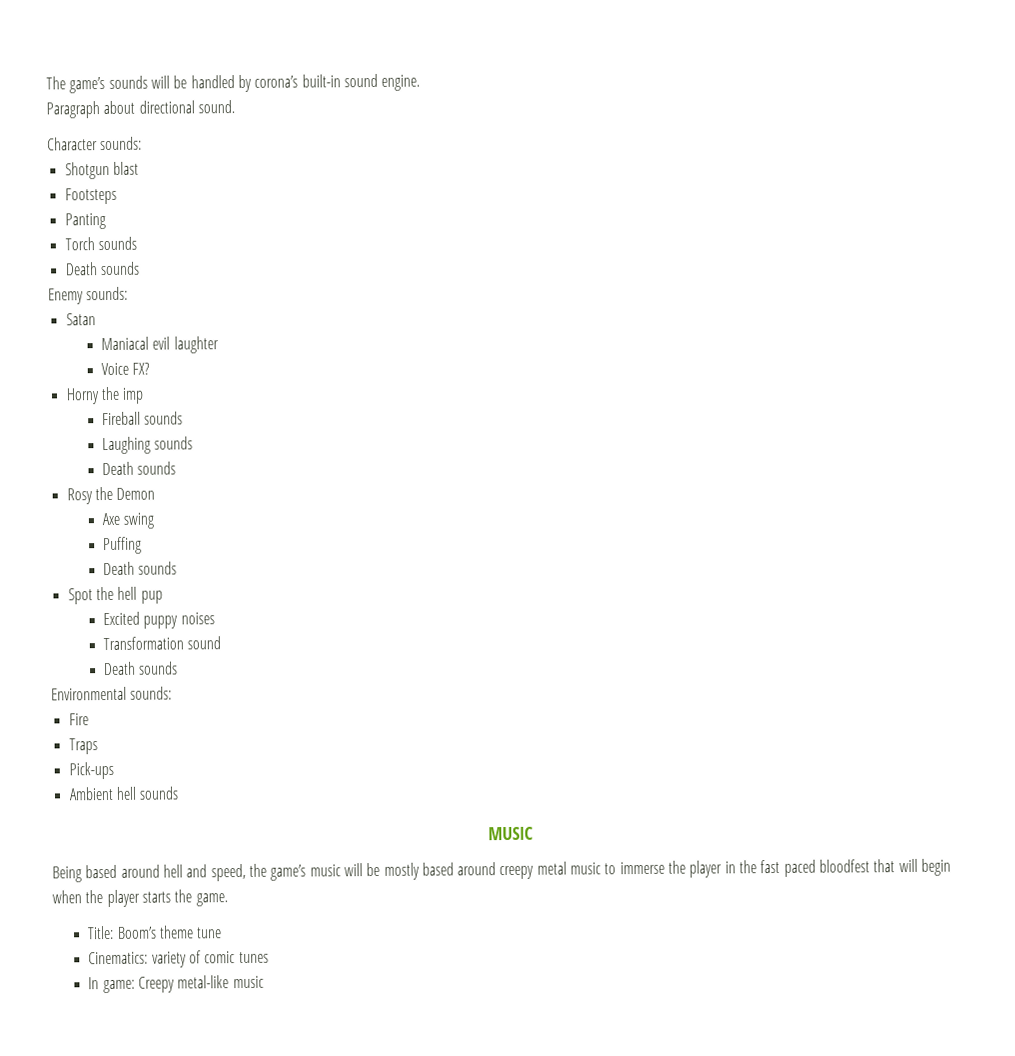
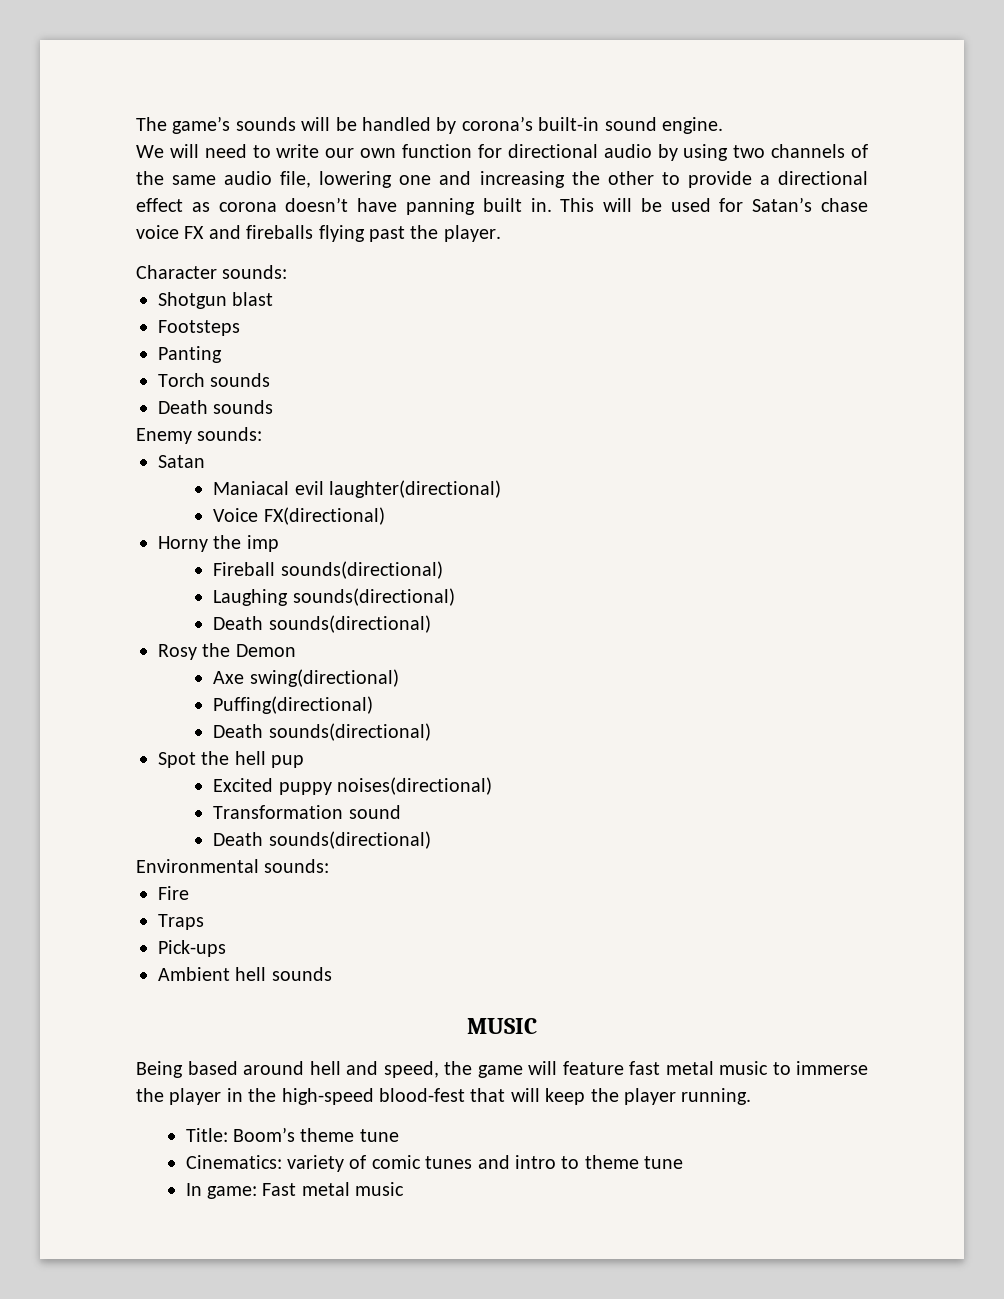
- Paragraph about directional sound.
+ We will need to write our own function for directional audio by using two channels of the same audio file, lowering one and increasing the other to provide a directional effect as corona doesn’t have panning built in. This will be used for Satan’s chase voice FX and fireballs flying past the player.
- Maniacal evil laughter
+ Maniacal evil laughter(directional)
- Voice FX?
+ Voice FX(directional)
- Fireball sounds
+ Fireball sounds(directional)
- Laughing sounds
- Death sounds
+ Laughing sounds(directional)
+ Death sounds(directional)
- Axe swing
- Puffing
- Death sounds
+ Axe swing(directional)
+ Puffing(directional)
+ Death sounds(directional)
- Excited puppy noises
+ Excited puppy noises(directional)
  Transformation sound
- Death sounds
+ Death sounds(directional)
- Being based around hell and speed, the game’s music will be mostly based around creepy metal music to immerse the player in the fast paced bloodfest that will begin when the player starts the game.
+ Being based around hell and speed, the game will feature fast metal music to immerse the player in the high-speed blood-fest that will keep the player running.
- Cinematics: variety of comic tunes
+ Cinematics: variety of comic tunes and intro to theme tune
- In game: Creepy metal-like music
+ In game: Fast metal music

